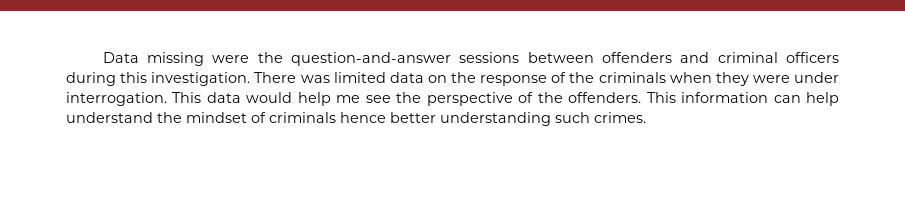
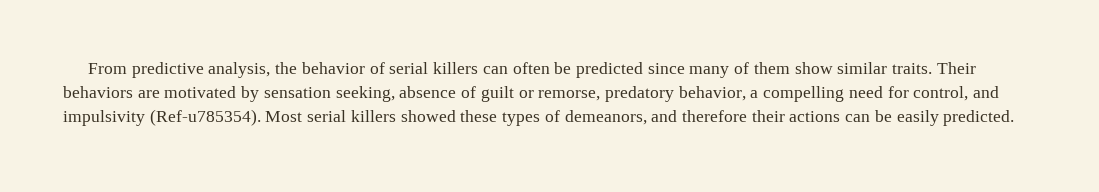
- Data missing were the question-and-answer sessions between offenders and criminal officers during this investigation. There was limited data on the response of the criminals when they were under interrogation. This data would help me see the perspective of the offenders. This information can help understand the mindset of criminals hence better understanding such crimes.
+ From predictive analysis, the behavior of serial killers can often be predicted since many of them show similar traits. Their behaviors are motivated by sensation seeking, absence of guilt or remorse, predatory behavior, a compelling need for control, and impulsivity (Ref-u785354). Most serial killers showed these types of demeanors, and therefore their actions can be easily predicted.

